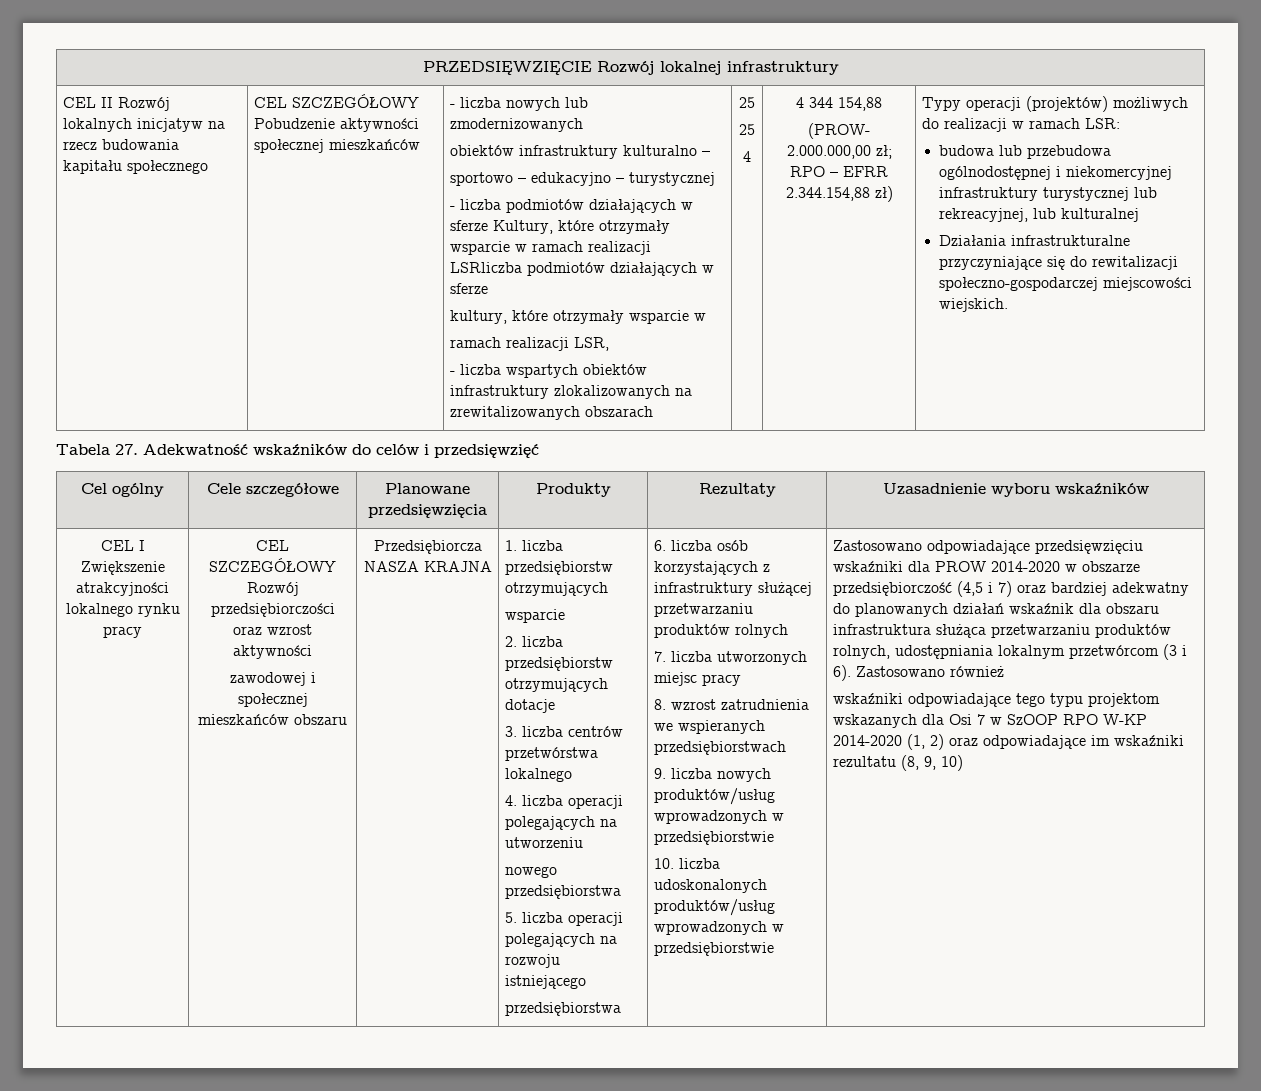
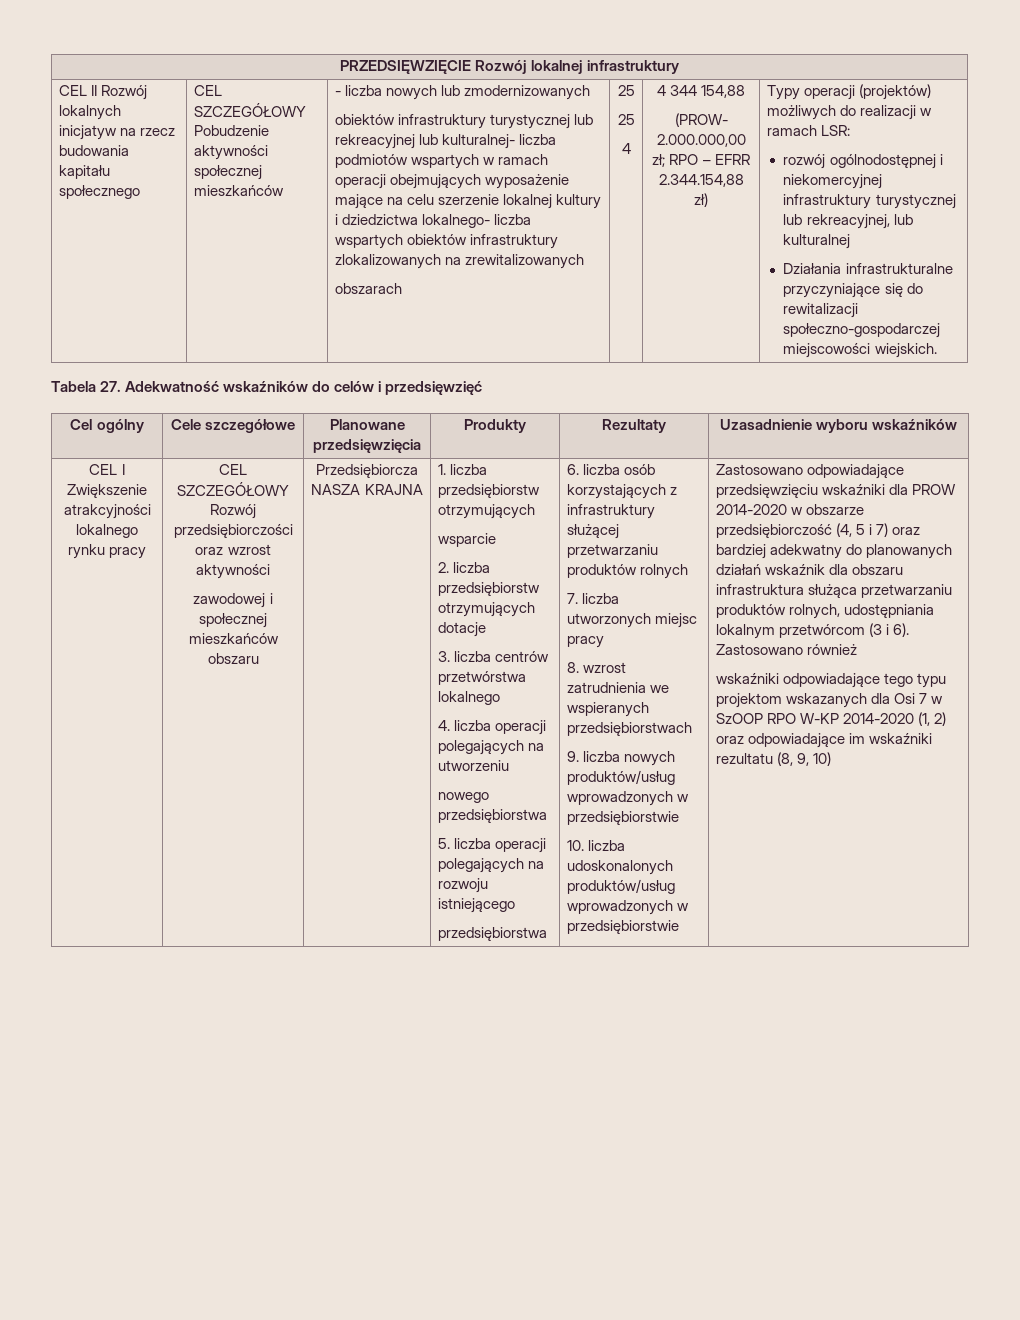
- obiektów infrastruktury kulturalno –
- sportowo – edukacyjno – turystycznej
- - liczba podmiotów działających w sferze Kultury, które otrzymały wsparcie w ramach realizacji LSRliczba podmiotów działających w sferze
- kultury, które otrzymały wsparcie w
- ramach realizacji LSR,
- - liczba wspartych obiektów infrastruktury zlokalizowanych na zrewitalizowanych obszarach
+ obiektów infrastruktury turystycznej lub rekreacyjnej lub kulturalnej- liczba podmiotów wspartych w ramach operacji obejmujących wyposażenie mające na celu szerzenie lokalnej kultury i dziedzictwa lokalnego- liczba wspartych obiektów infrastruktury zlokalizowanych na zrewitalizowanych
+ obszarach
- budowa lub przebudowa ogólnodostępnej i niekomercyjnej infrastruktury turystycznej lub rekreacyjnej, lub kulturalnej
+ rozwój ogólnodostępnej i niekomercyjnej infrastruktury turystycznej lub rekreacyjnej, lub kulturalnej
- Zastosowano odpowiadające przedsięwzięciu wskaźniki dla PROW 2014-2020 w obszarze przedsiębiorczość (4,5 i 7) oraz bardziej adekwatny do planowanych działań wskaźnik dla obszaru infrastruktura służąca przetwarzaniu produktów rolnych, udostępniania lokalnym przetwórcom (3 i 6).
+ Zastosowano odpowiadające przedsięwzięciu wskaźniki dla PROW 2014-2020 w obszarze przedsiębiorczość (4, 5 i 7) oraz bardziej adekwatny do planowanych działań wskaźnik dla obszaru infrastruktura służąca przetwarzaniu produktów rolnych, udostępniania lokalnym przetwórcom (3 i 6).

